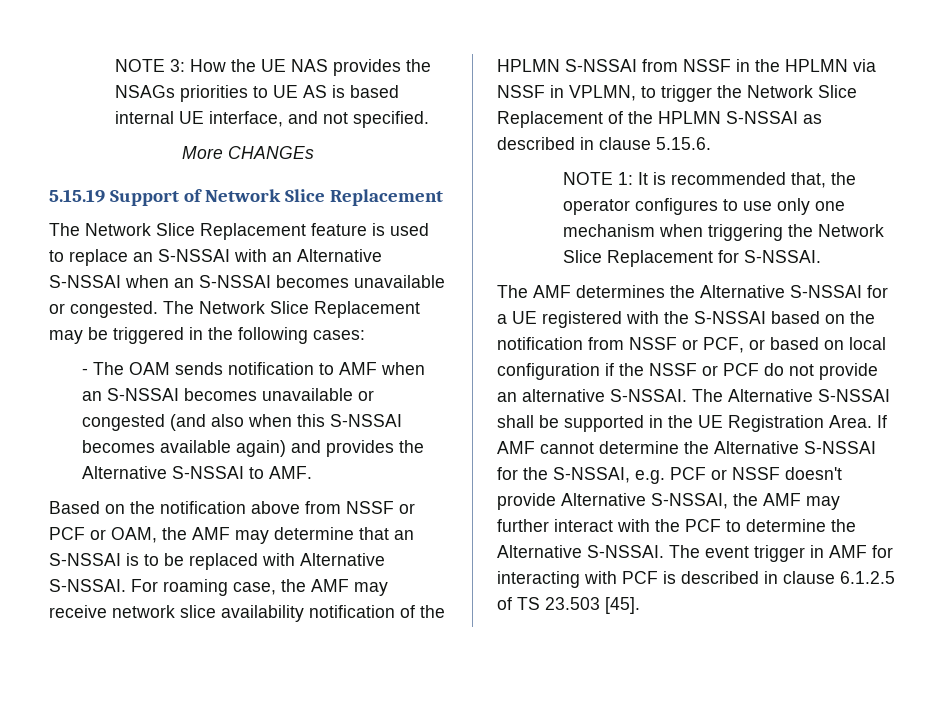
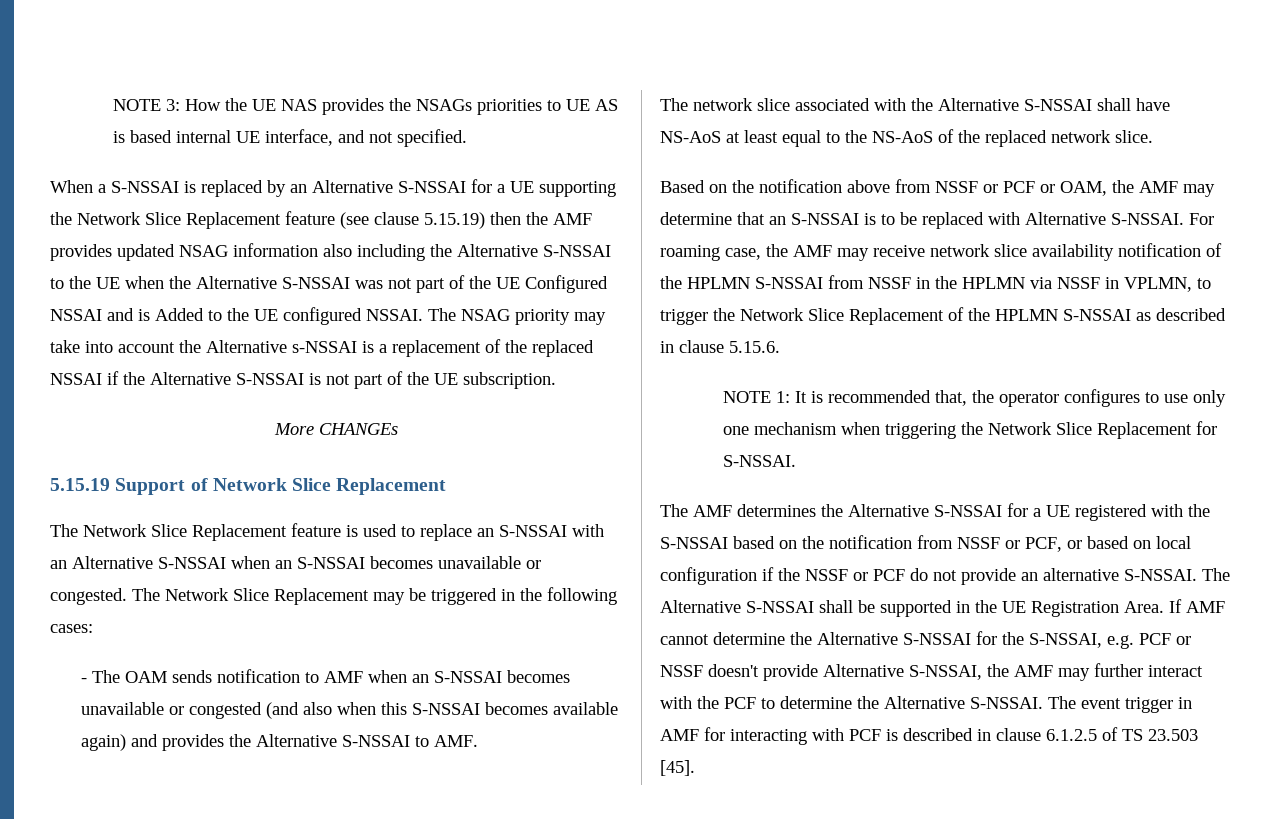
+ When a S-NSSAI is replaced by an Alternative S-NSSAI for a UE supporting the Network Slice Replacement feature (see clause 5.15.19) then the AMF provides updated NSAG information also including the Alternative S-NSSAI to the UE when the Alternative S-NSSAI was not part of the UE Configured NSSAI and is Added to the UE configured NSSAI. The NSAG priority may take into account the Alternative s-NSSAI is a replacement of the replaced NSSAI if the Alternative S-NSSAI is not part of the UE subscription.
+ The network slice associated with the Alternative S-NSSAI shall have NS-AoS at least equal to the NS-AoS of the replaced network slice.

